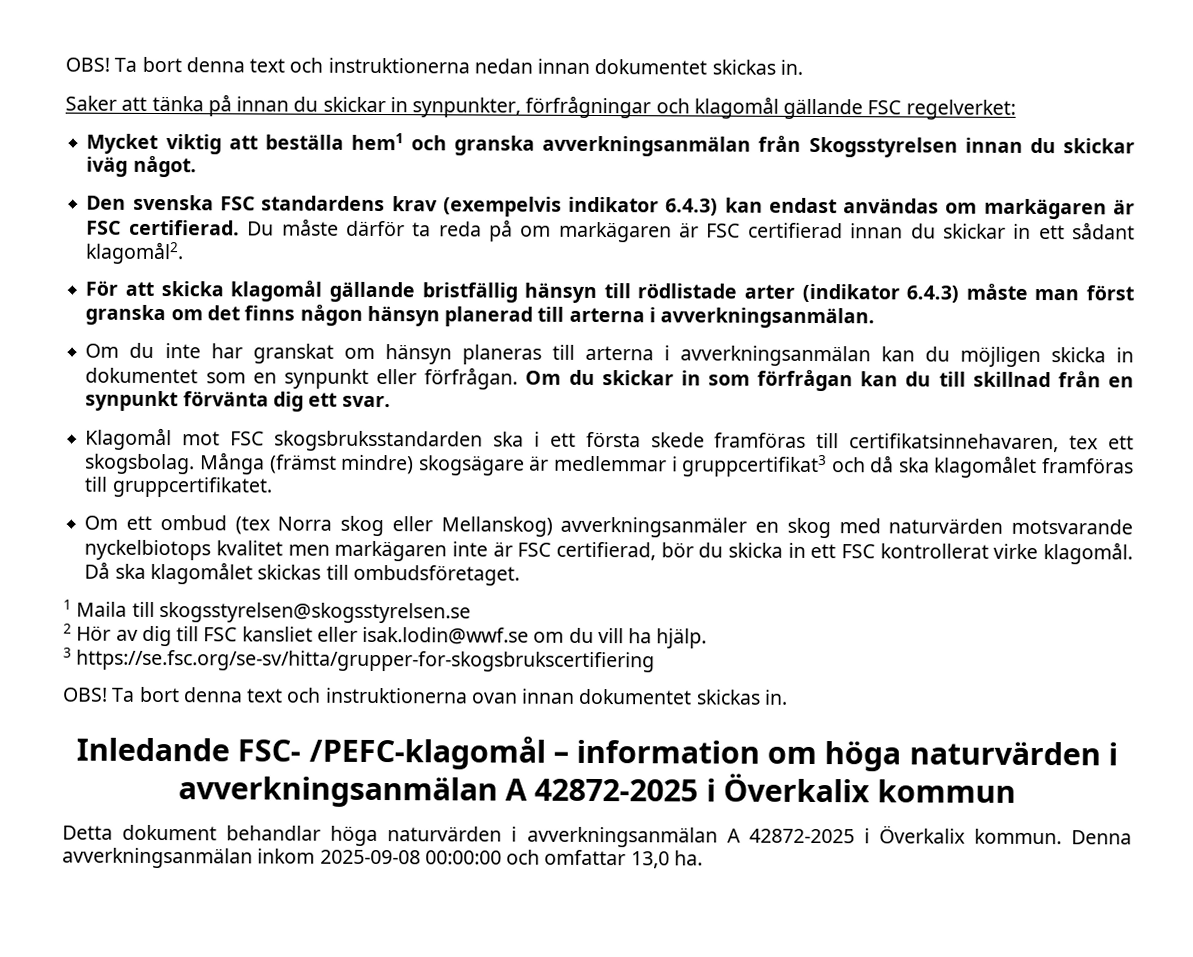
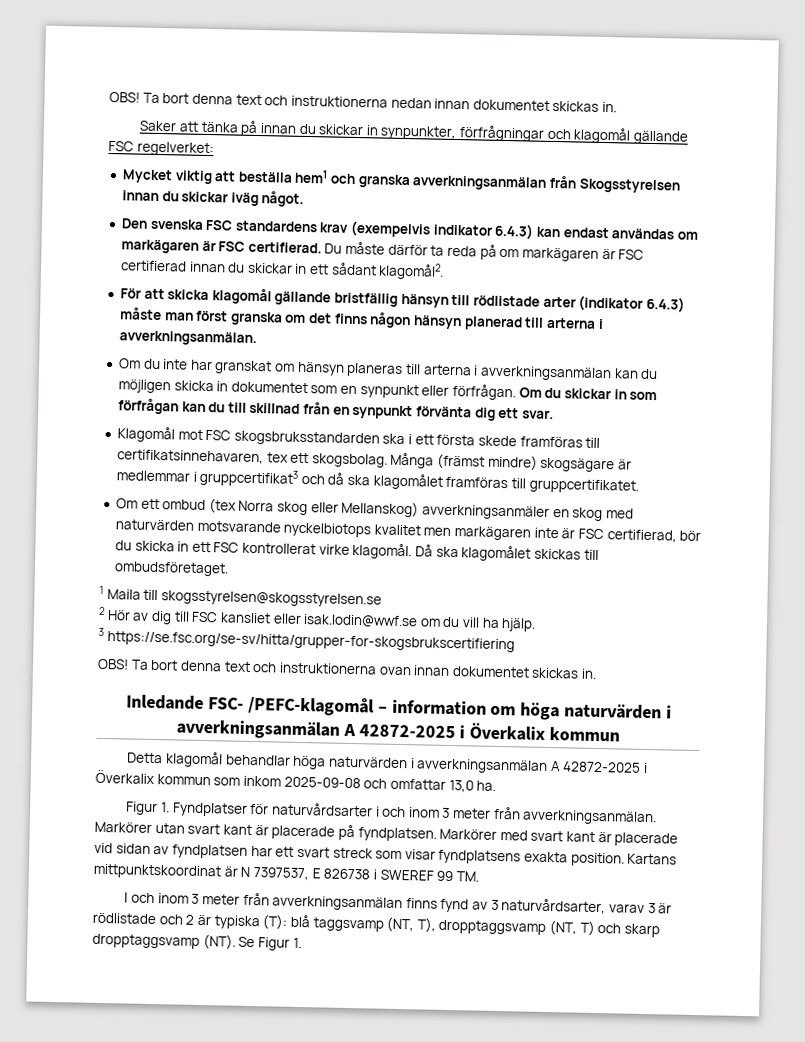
- Detta dokument behandlar höga naturvärden i avverkningsanmälan A 42872-2025 i Överkalix kommun. Denna avverkningsanmälan inkom 2025-09-08 00:00:00 och omfattar 13,0 ha.
+ Detta klagomål behandlar höga naturvärden i avverkningsanmälan A 42872-2025 i Överkalix kommun som inkom 2025-09-08 och omfattar 13,0 ha.
+ Figur 1. Fyndplatser för naturvårdsarter i och inom 3 meter från avverkningsanmälan. Markörer utan svart kant är placerade på fyndplatsen. Markörer med svart kant är placerade vid sidan av fyndplatsen har ett svart streck som visar fyndplatsens exakta position. Kartans mittpunktskoordinat är N 7397537, E 826738 i SWEREF 99 TM.
+ I och inom 3 meter från avverkningsanmälan finns fynd av 3 naturvårdsarter, varav 3 är rödlistade och 2 är typiska (T): blå taggsvamp (NT, T), dropptaggsvamp (NT, T) och skarp dropptaggsvamp (NT). Se Figur 1.

